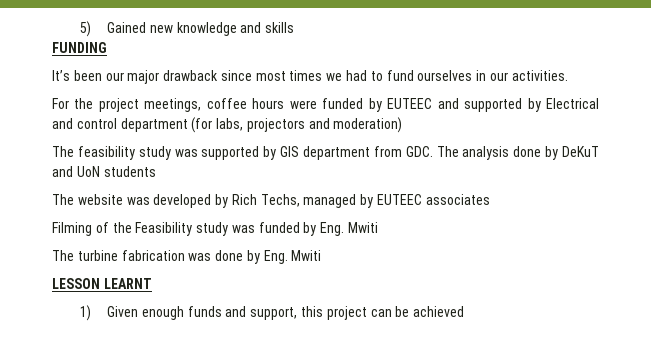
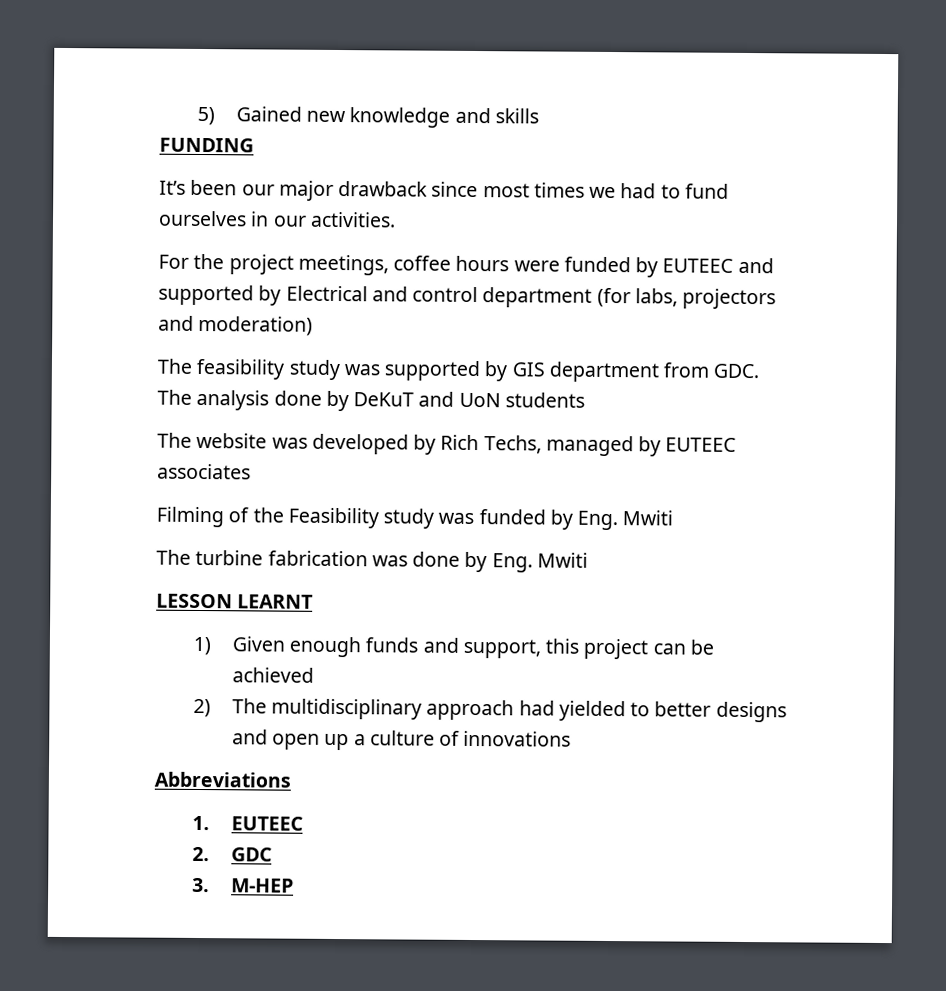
+ 2) The multidisciplinary approach had yielded to better designs and open up a culture of innovations
+ Abbreviations
+ 1. EUTEEC
+ 2. GDC
+ 3. M-HEP

